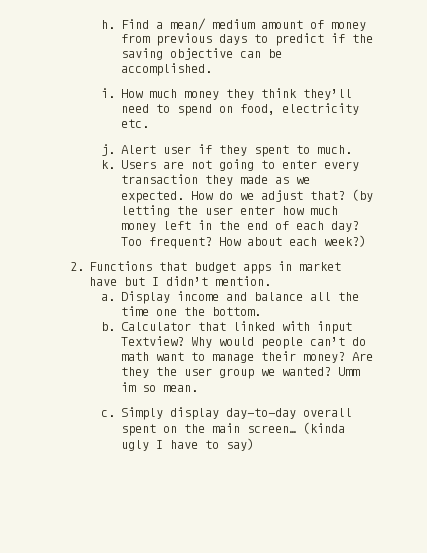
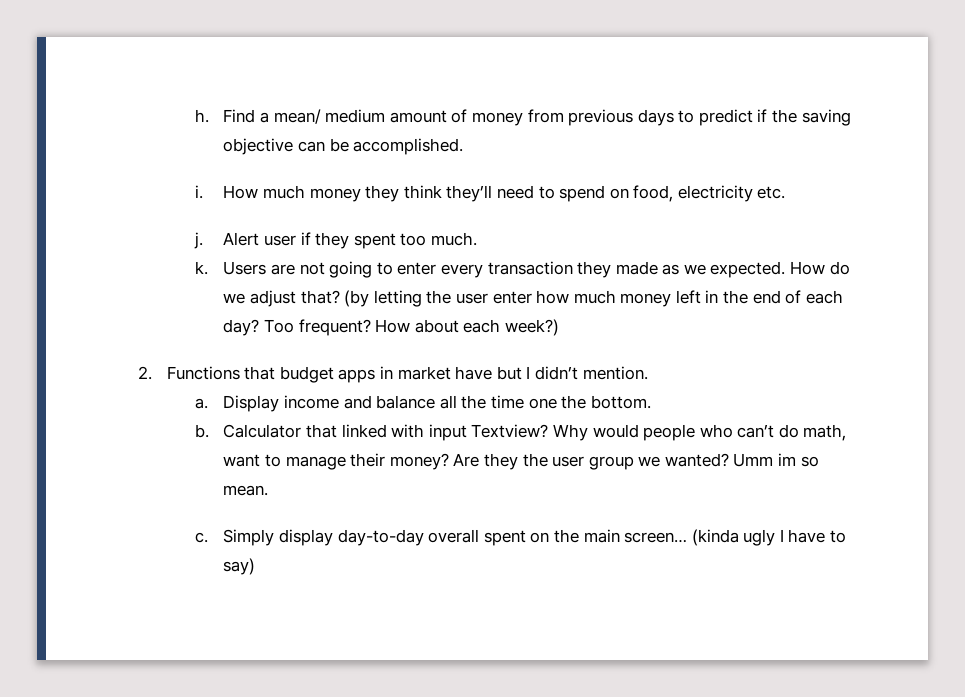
- Alert user if they spent to much.
+ Alert user if they spent too much.
- Why would people can’t do math want to manage their money?
+ Why would people who can’t do math, want to manage their money?

